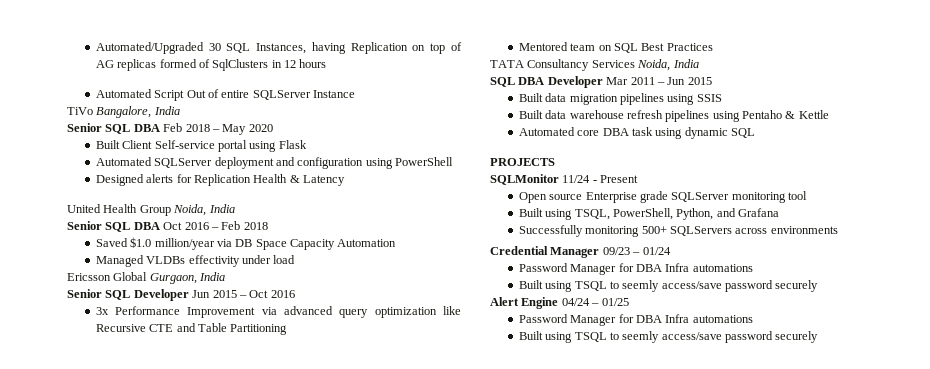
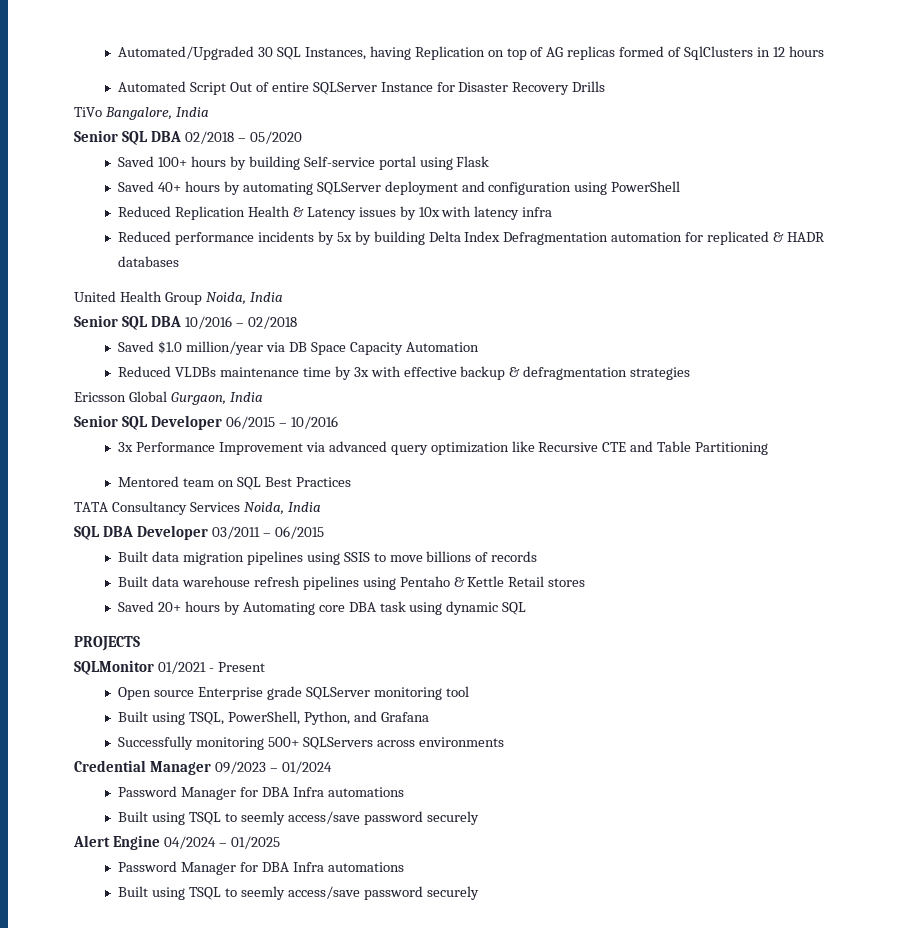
- Automated Script Out of entire SQLServer Instance
+ Automated Script Out of entire SQLServer Instance for Disaster Recovery Drills
- Senior SQL DBA Feb 2018 – May 2020
- Built Client Self-service portal using Flask
+ Senior SQL DBA 02/2018 – 05/2020
+ Saved 100+ hours by building Self-service portal using Flask
- Automated SQLServer deployment and configuration using PowerShell
+ Saved 40+ hours by automating SQLServer deployment and configuration using PowerShell
- Designed alerts for Replication Health & Latency
+ Reduced Replication Health & Latency issues by 10x with latency infra
+ Reduced performance incidents by 5x by building Delta Index Defragmentation automation for replicated & HADR databases
- Senior SQL DBA Oct 2016 – Feb 2018
+ Senior SQL DBA 10/2016 – 02/2018
- Managed VLDBs effectivity under load
+ Reduced VLDBs maintenance time by 3x with effective backup & defragmentation strategies
- Senior SQL Developer Jun 2015 – Oct 2016
+ Senior SQL Developer 06/2015 – 10/2016
- SQL DBA Developer Mar 2011 – Jun 2015
+ SQL DBA Developer 03/2011 – 06/2015
- Built data migration pipelines using SSIS
+ Built data migration pipelines using SSIS to move billions of records
- Built data warehouse refresh pipelines using Pentaho & Kettle
- Automated core DBA task using dynamic SQL
+ Built data warehouse refresh pipelines using Pentaho & Kettle Retail stores
+ Saved 20+ hours by Automating core DBA task using dynamic SQL
- SQLMonitor 11/24 - Present
+ SQLMonitor 01/2021 - Present
- Credential Manager 09/23 – 01/24
+ Credential Manager 09/2023 – 01/2024
- Alert Engine 04/24 – 01/25
+ Alert Engine 04/2024 – 01/2025

